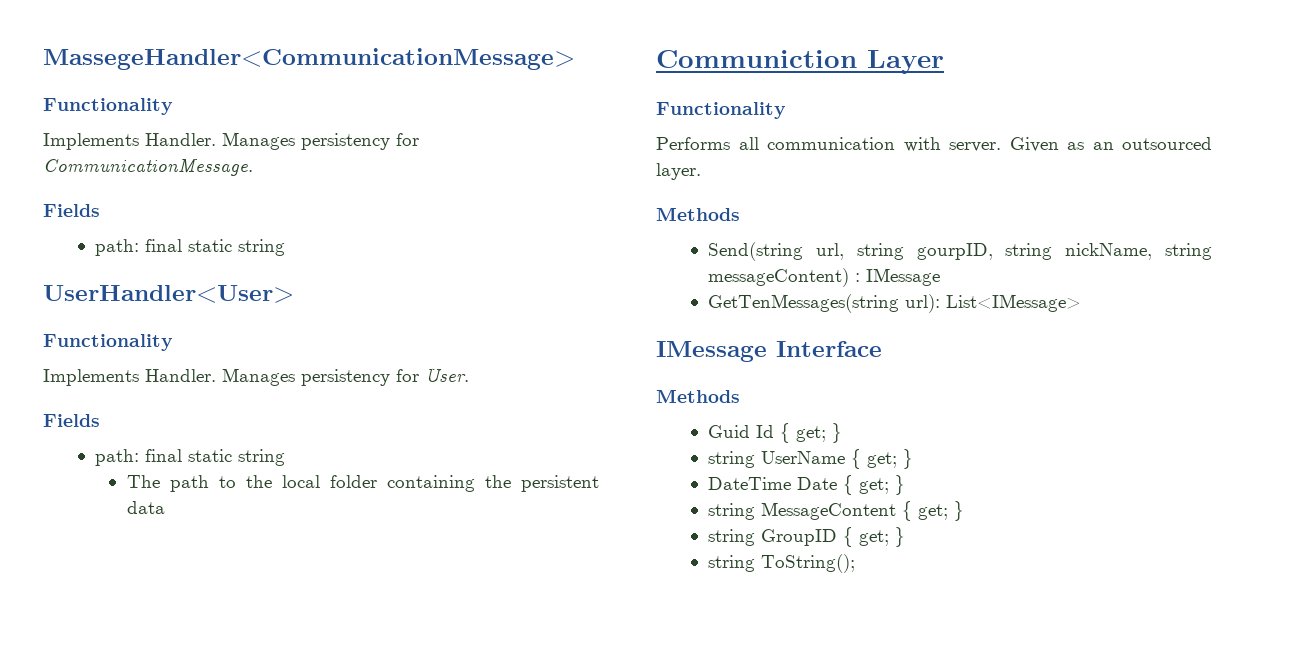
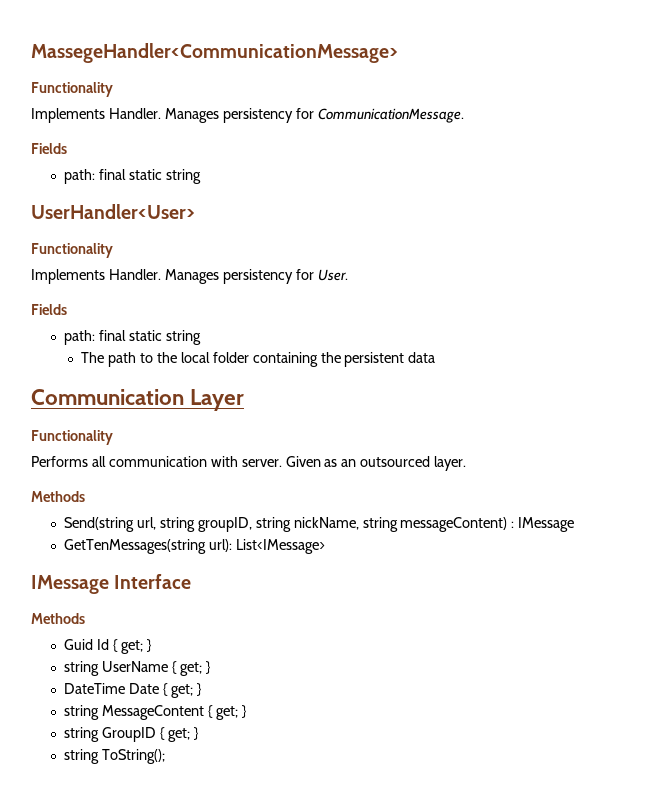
- Communiction Layer
+ Communication Layer
- Send(string url, string gourpID, string nickName, string messageContent) : IMessage
+ Send(string url, string groupID, string nickName, string messageContent) : IMessage

